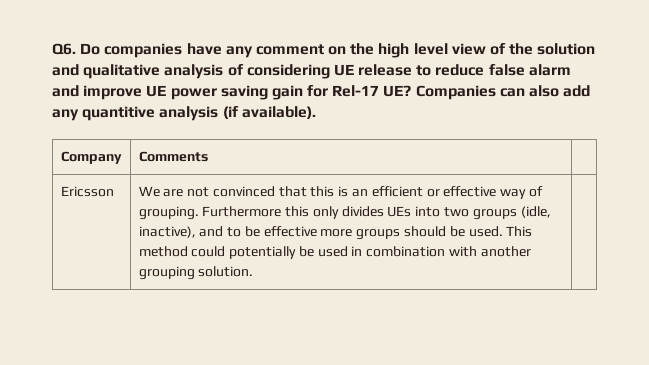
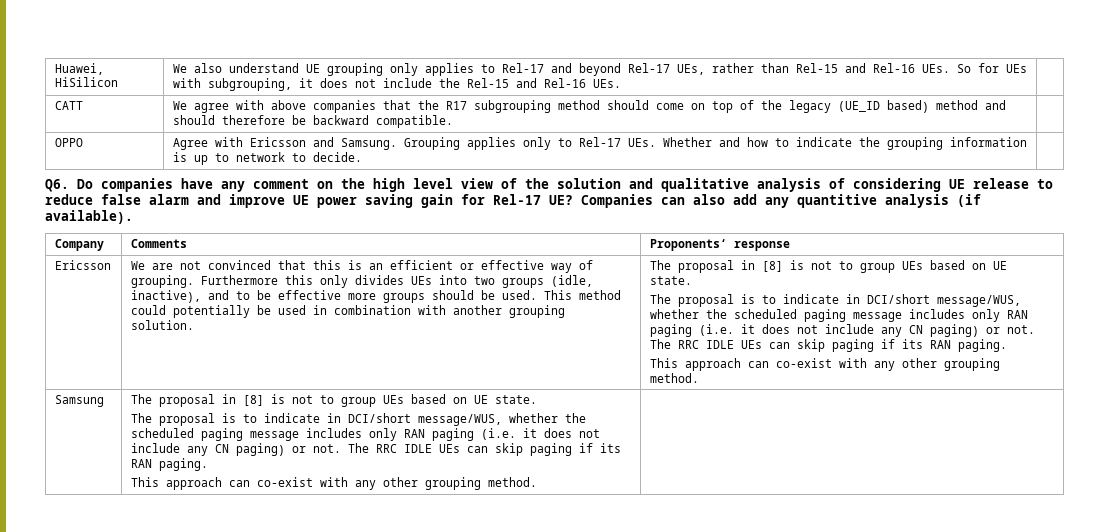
+ Huawei, HiSilicon | We also understand UE grouping only applies to Rel-17 and beyond Rel-17 UEs, rather than Rel-15 and Rel-16 UEs. So for UEs with subgrouping, it does not include the Rel-15 and Rel-16 UEs. |
+ CATT | We agree with above companies that the R17 subgrouping method should come on top of the legacy (UE_ID based) method and should therefore be backward compatible. |
+ OPPO | Agree with Ericsson and Samsung. Grouping applies only to Rel-17 UEs. Whether and how to indicate the grouping information is up to network to decide. |
- Company | Comments |
+ Company | Comments | Proponents‘ response
- This method could potentially be used in combination with another grouping solution.
+ This method could potentially be used in combination with another grouping solution. | The proposal in [8] is not to group UEs based on UE state.
+ The proposal is to indicate in DCI/short message/WUS, whether the scheduled paging message includes only RAN paging (i.e. it does not include any CN paging) or not. The RRC IDLE UEs can skip paging if its RAN paging.
+ This approach can co-exist with any other grouping method.
+ Samsung | The proposal in [8] is not to group UEs based on UE state.
+ The proposal is to indicate in DCI/short message/WUS, whether the scheduled paging message includes only RAN paging (i.e. it does not include any CN paging) or not. The RRC IDLE UEs can skip paging if its RAN paging.
+ This approach can co-exist with any other grouping method.

